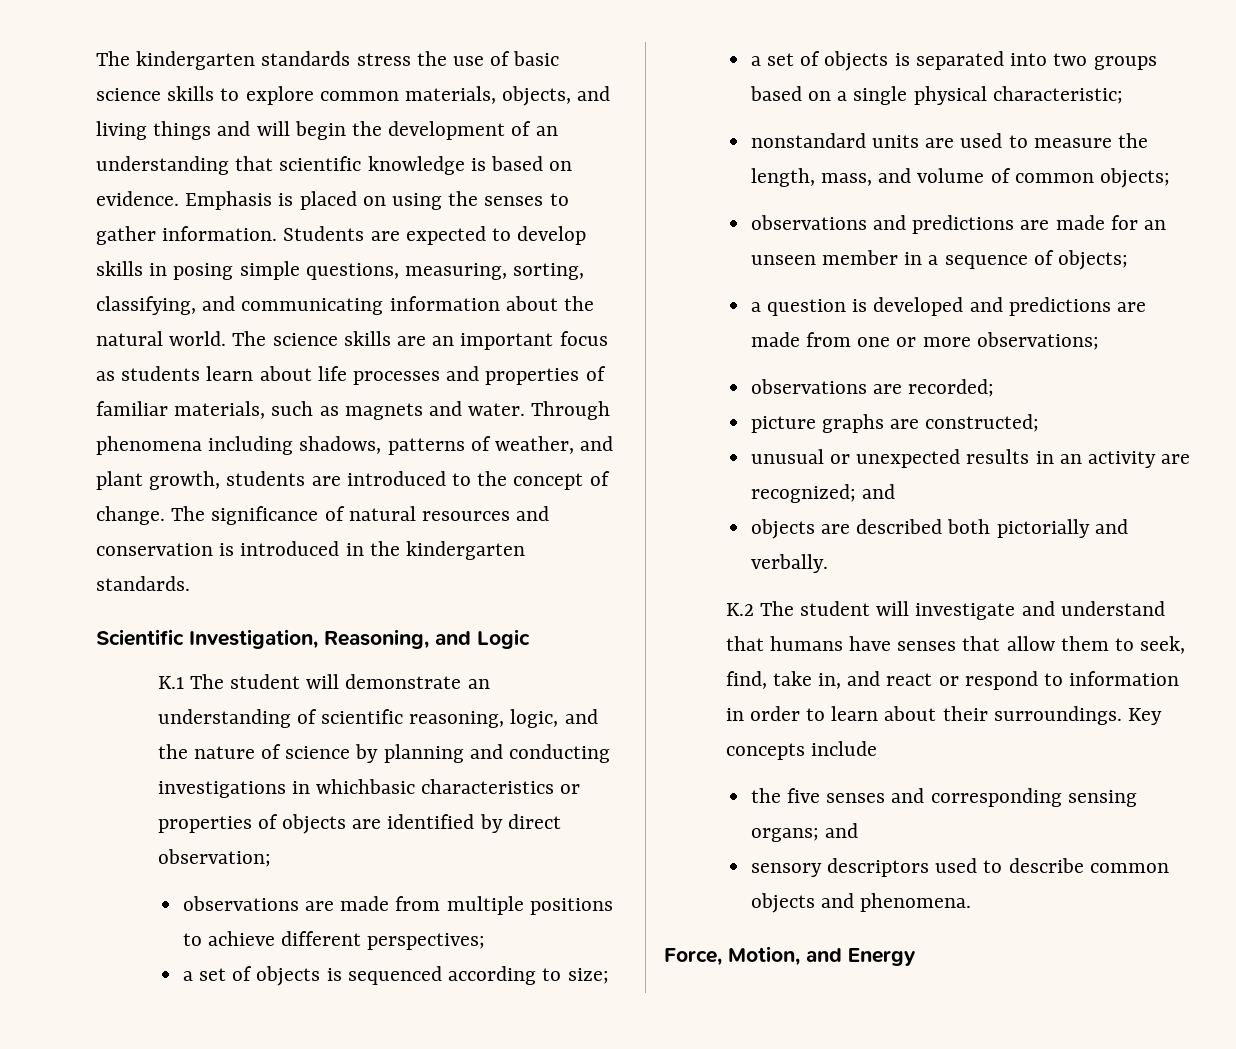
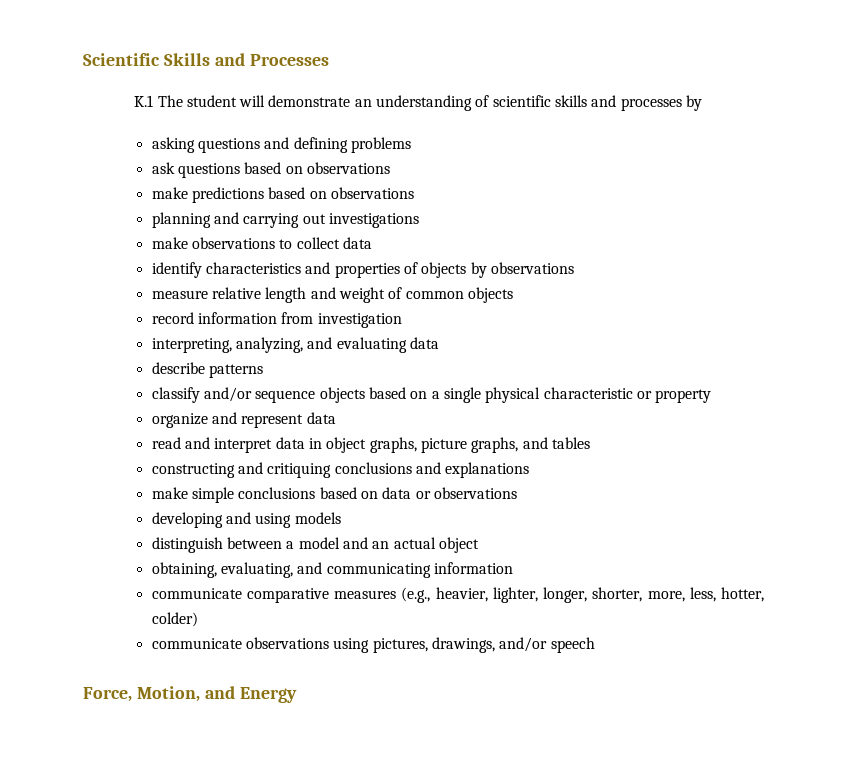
- The kindergarten standards stress the use of basic science skills to explore common materials, objects, and living things and will begin the development of an understanding that scientific knowledge is based on evidence. Emphasis is placed on using the senses to gather information. Students are expected to develop skills in posing simple questions, measuring, sorting, classifying, and communicating information about the natural world. The science skills are an important focus as students learn about life processes and properties of familiar materials, such as magnets and water. Through phenomena including shadows, patterns of weather, and plant growth, students are introduced to the concept of change. The significance of natural resources and conservation is introduced in the kindergarten standards.
- Scientific Investigation, Reasoning, and Logic
+ Scientific Skills and Processes
- K.1 The student will demonstrate an understanding of scientific reasoning, logic, and the nature of science by planning and conducting investigations in whichbasic characteristics or properties of objects are identified by direct observation;
- observations are made from multiple positions to achieve different perspectives;
- a set of objects is sequenced according to size;
- a set of objects is separated into two groups based on a single physical characteristic;
- nonstandard units are used to measure the length, mass, and volume of common objects;
- observations and predictions are made for an unseen member in a sequence of objects;
- a question is developed and predictions are made from one or more observations;
- observations are recorded;
- picture graphs are constructed;
- unusual or unexpected results in an activity are recognized; and
- objects are described both pictorially and verbally.
- K.2 The student will investigate and understand that humans have senses that allow them to seek, find, take in, and react or respond to information in order to learn about their surroundings. Key concepts include
- the five senses and corresponding sensing organs; and
- sensory descriptors used to describe common objects and phenomena.
+ K.1 The student will demonstrate an understanding of scientific skills and processes by
+ asking questions and defining problems
+ ask questions based on observations
+ make predictions based on observations
+ planning and carrying out investigations
+ make observations to collect data
+ identify characteristics and properties of objects by observations
+ measure relative length and weight of common objects
+ record information from investigation
+ interpreting, analyzing, and evaluating data
+ describe patterns
+ classify and/or sequence objects based on a single physical characteristic or property
+ organize and represent data
+ read and interpret data in object graphs, picture graphs, and tables
+ constructing and critiquing conclusions and explanations
+ make simple conclusions based on data or observations
+ developing and using models
+ distinguish between a model and an actual object
+ obtaining, evaluating, and communicating information
+ communicate comparative measures (e.g., heavier, lighter, longer, shorter, more, less, hotter, colder)
+ communicate observations using pictures, drawings, and/or speech

